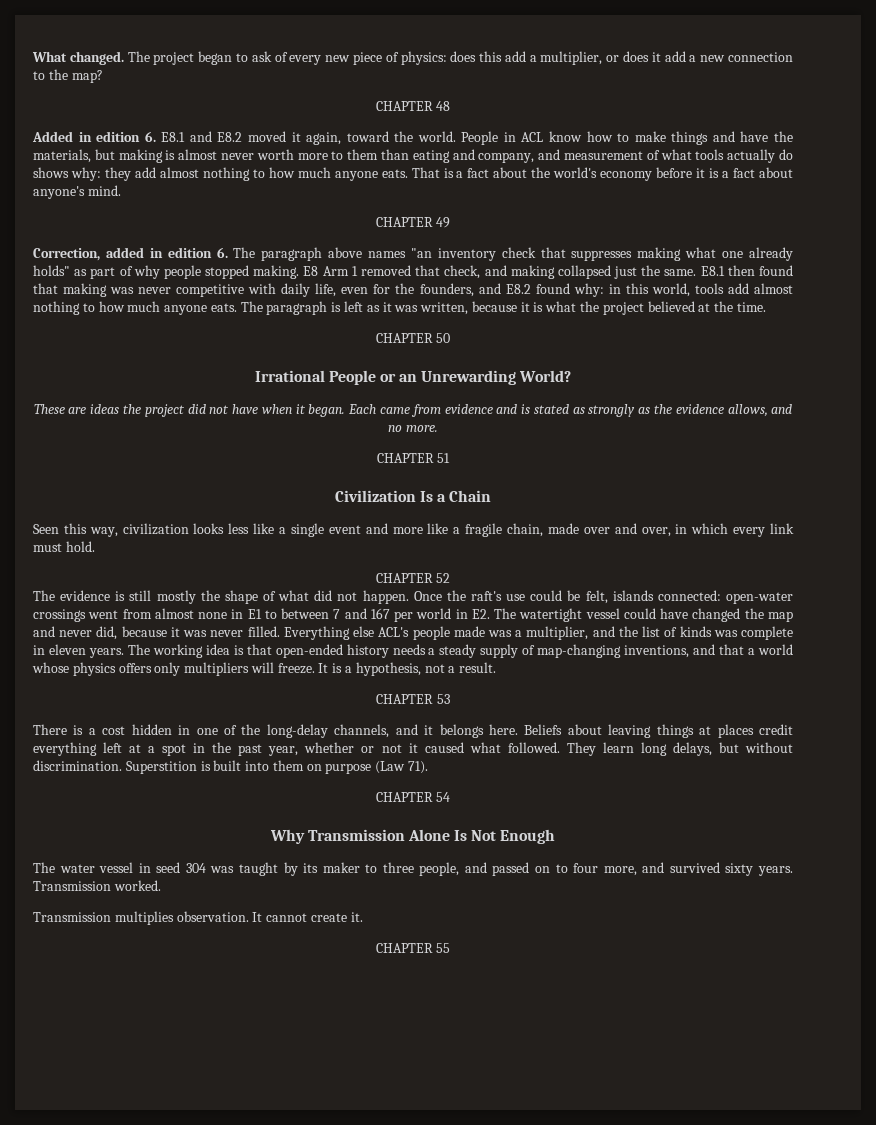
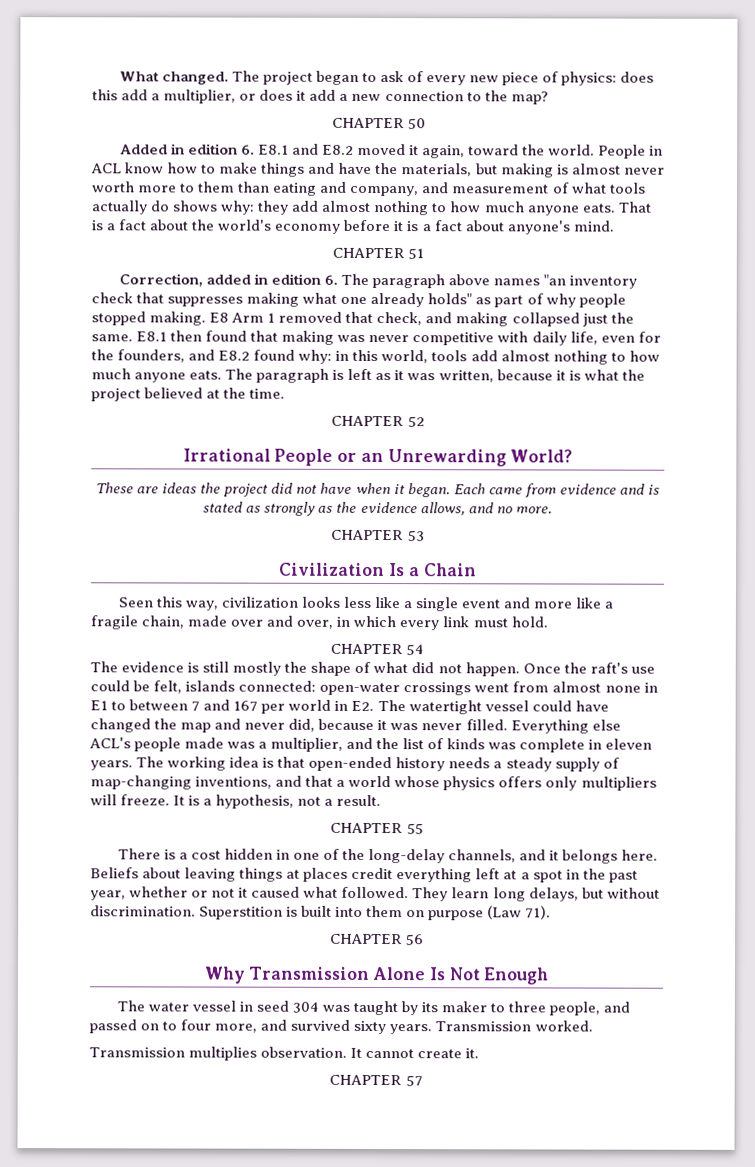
- CHAPTER 48
+ CHAPTER 50
- CHAPTER 49
+ CHAPTER 51
- CHAPTER 50
+ CHAPTER 52
- CHAPTER 51
+ CHAPTER 53
- CHAPTER 52
+ CHAPTER 54
- CHAPTER 53
+ CHAPTER 55
- CHAPTER 54
+ CHAPTER 56
- CHAPTER 55
+ CHAPTER 57

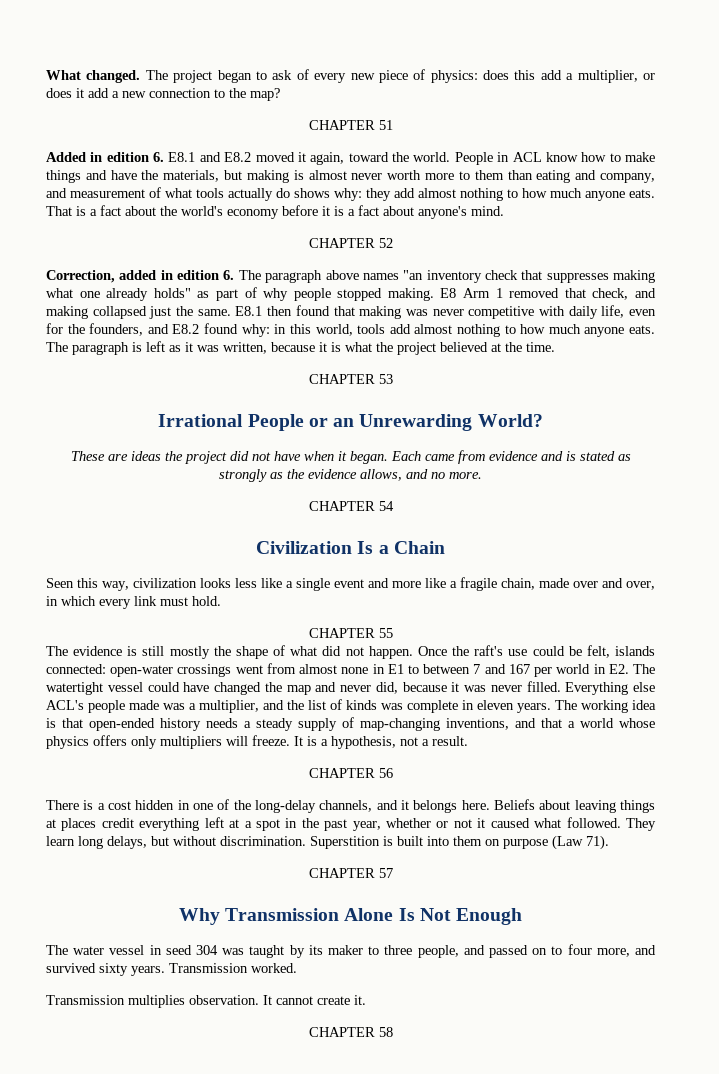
- CHAPTER 50
+ CHAPTER 51
- CHAPTER 51
+ CHAPTER 52
- CHAPTER 52
+ CHAPTER 53
- CHAPTER 53
+ CHAPTER 54
- CHAPTER 54
+ CHAPTER 55
- CHAPTER 55
+ CHAPTER 56
- CHAPTER 56
+ CHAPTER 57
- CHAPTER 57
+ CHAPTER 58

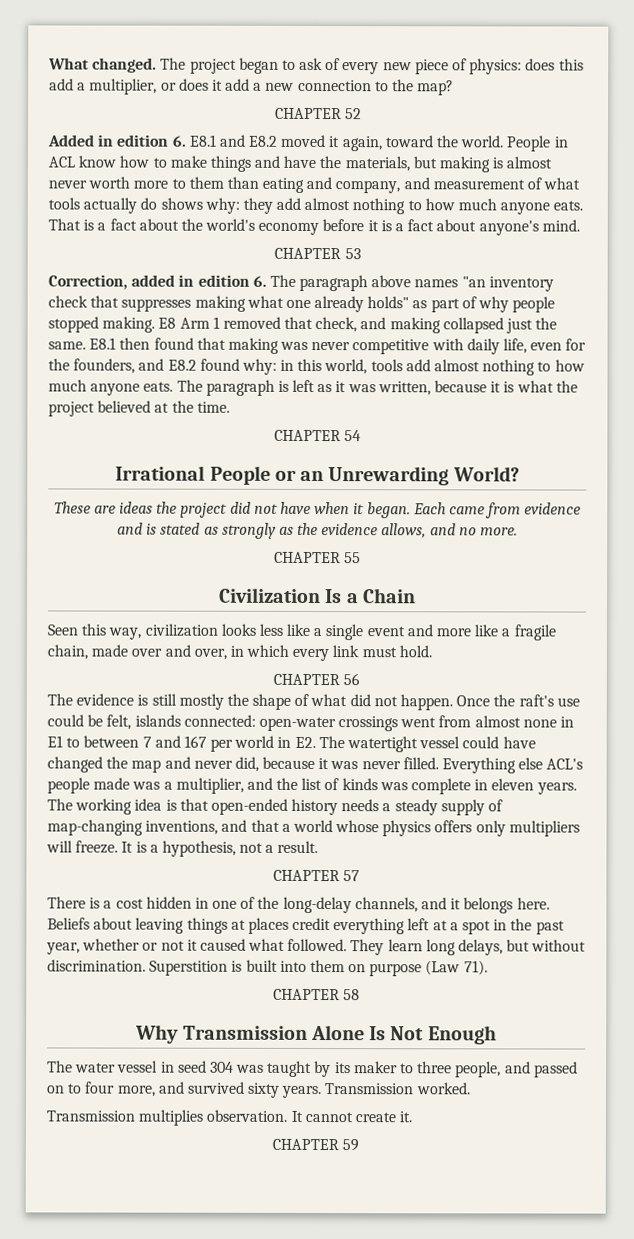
- CHAPTER 51
+ CHAPTER 52
- CHAPTER 52
+ CHAPTER 53
- CHAPTER 53
+ CHAPTER 54
- CHAPTER 54
+ CHAPTER 55
- CHAPTER 55
+ CHAPTER 56
- CHAPTER 56
+ CHAPTER 57
- CHAPTER 57
+ CHAPTER 58
- CHAPTER 58
+ CHAPTER 59

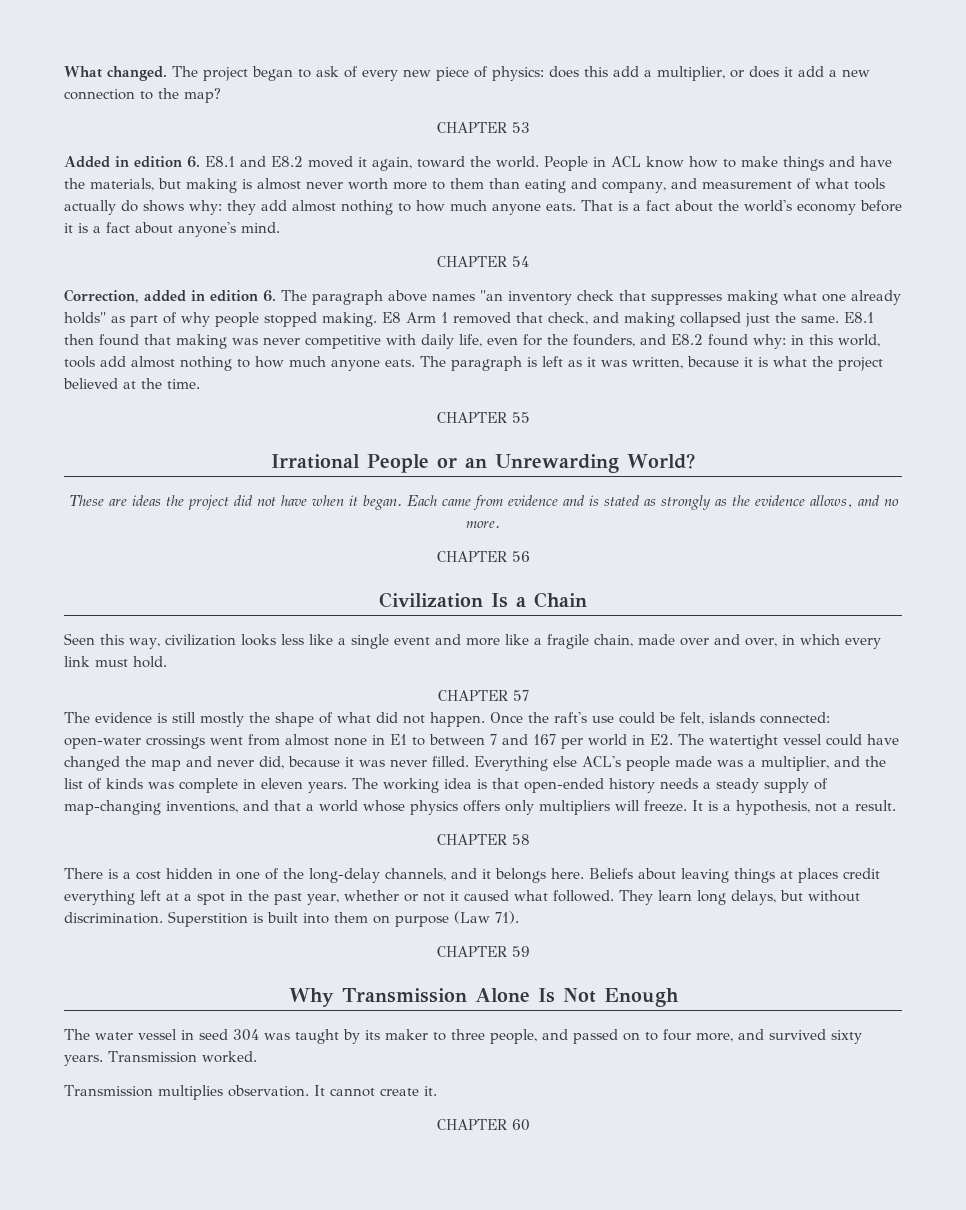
- CHAPTER 52
+ CHAPTER 53
- CHAPTER 53
+ CHAPTER 54
- CHAPTER 54
+ CHAPTER 55
- CHAPTER 55
+ CHAPTER 56
- CHAPTER 56
+ CHAPTER 57
- CHAPTER 57
+ CHAPTER 58
- CHAPTER 58
+ CHAPTER 59
- CHAPTER 59
+ CHAPTER 60

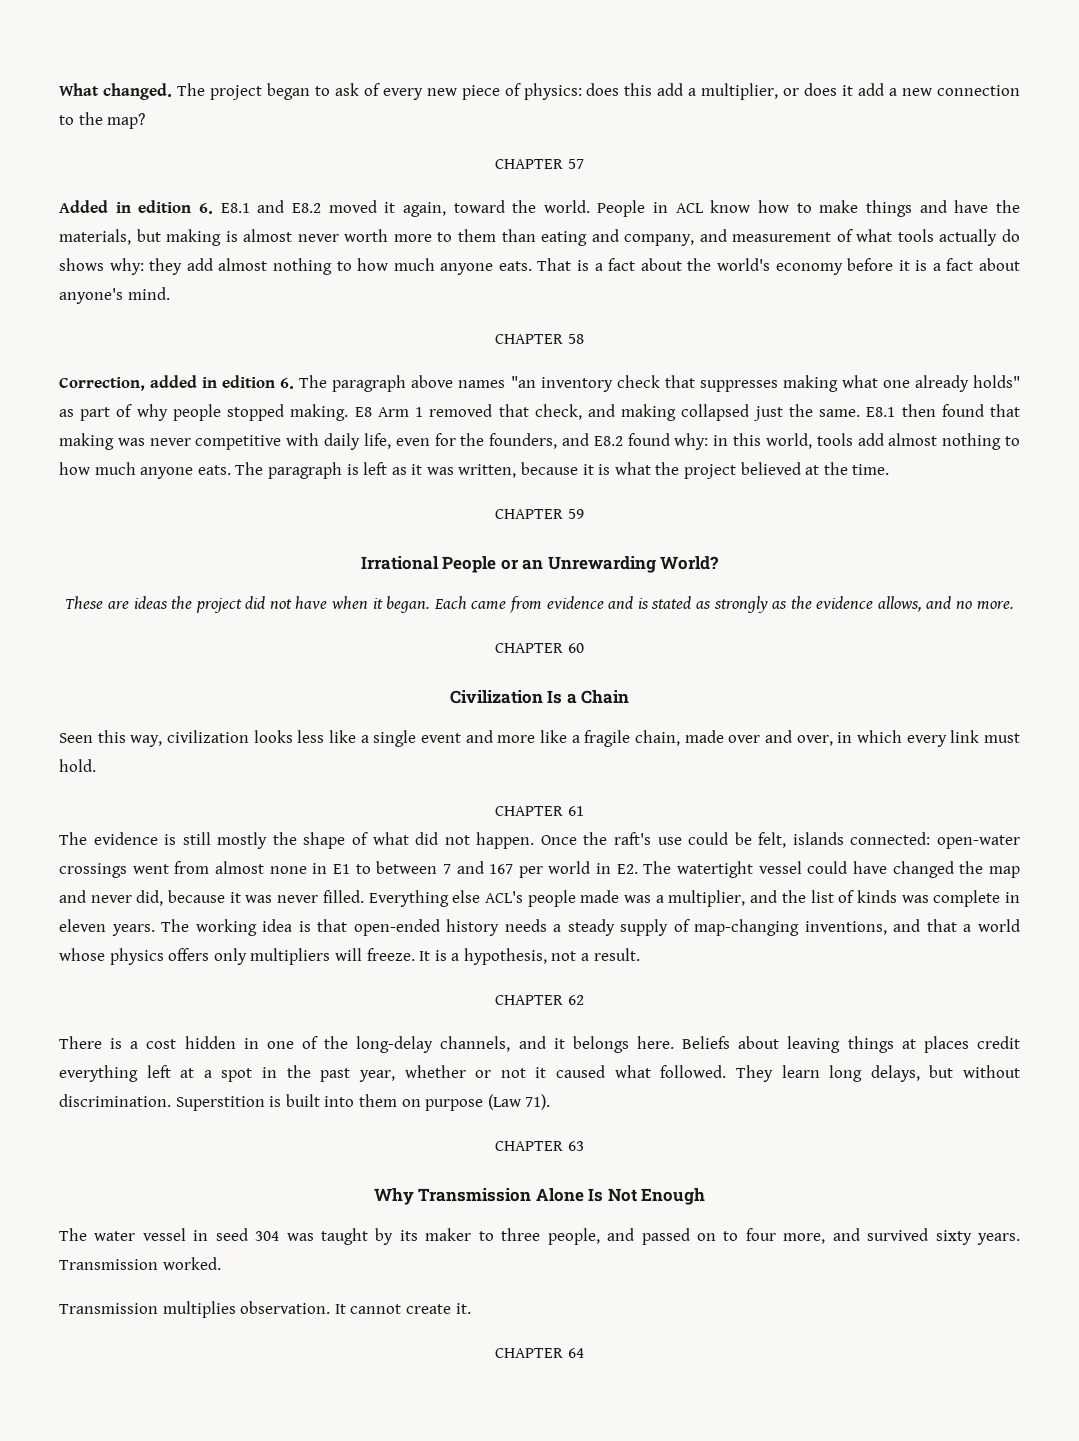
- CHAPTER 53
+ CHAPTER 57
- CHAPTER 54
+ CHAPTER 58
- CHAPTER 55
+ CHAPTER 59
- CHAPTER 56
+ CHAPTER 60
- CHAPTER 57
+ CHAPTER 61
- CHAPTER 58
+ CHAPTER 62
- CHAPTER 59
+ CHAPTER 63
- CHAPTER 60
+ CHAPTER 64

